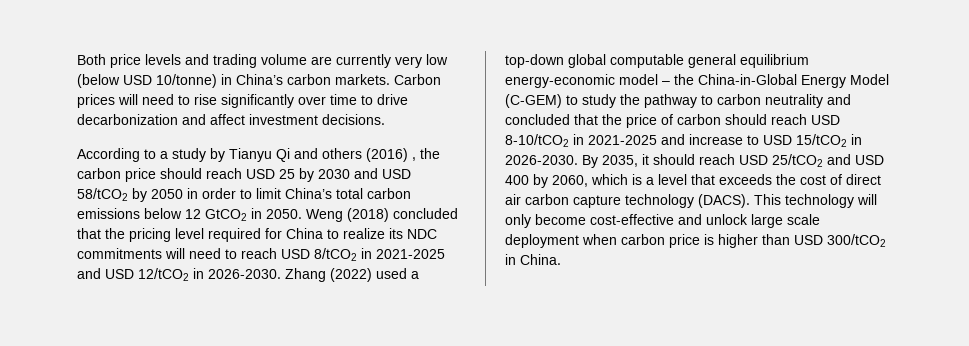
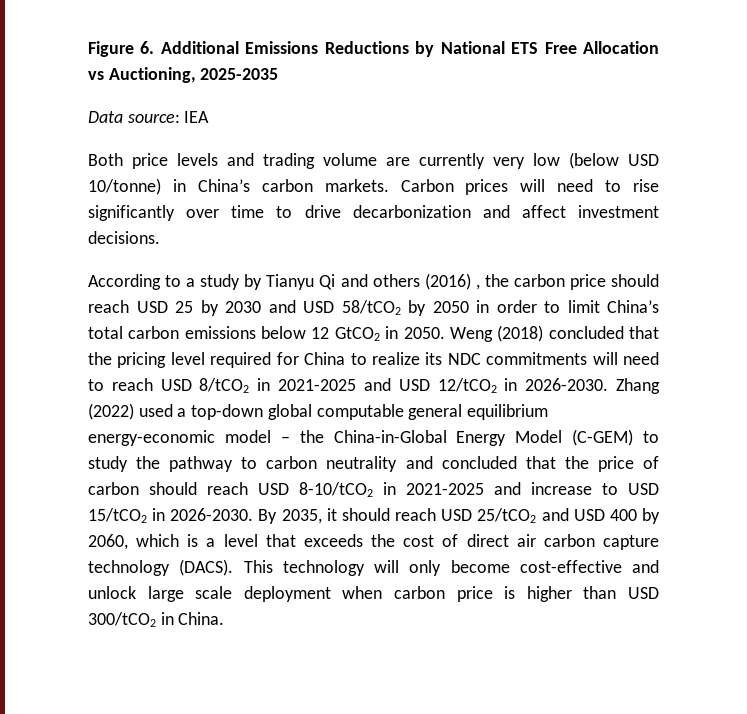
+ Figure 6. Additional Emissions Reductions by National ETS Free Allocation vs Auctioning, 2025-2035
+ Data source: IEA

